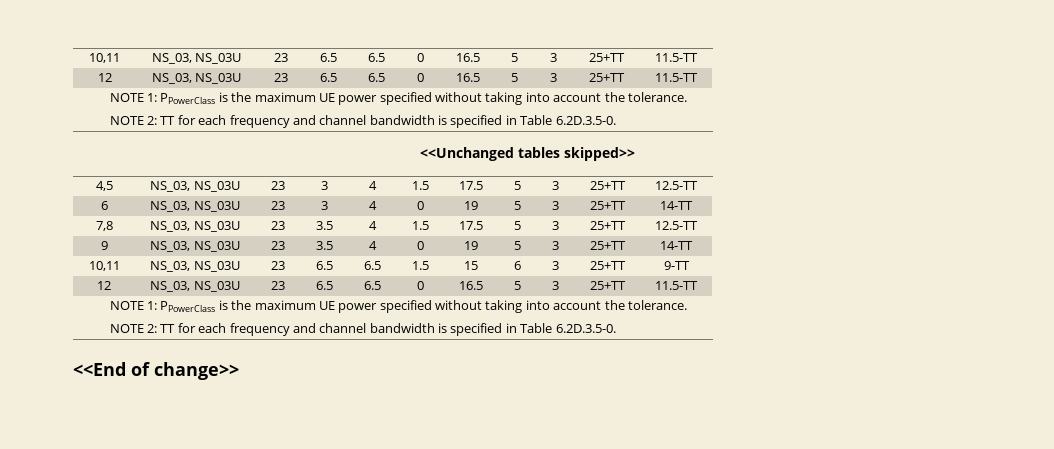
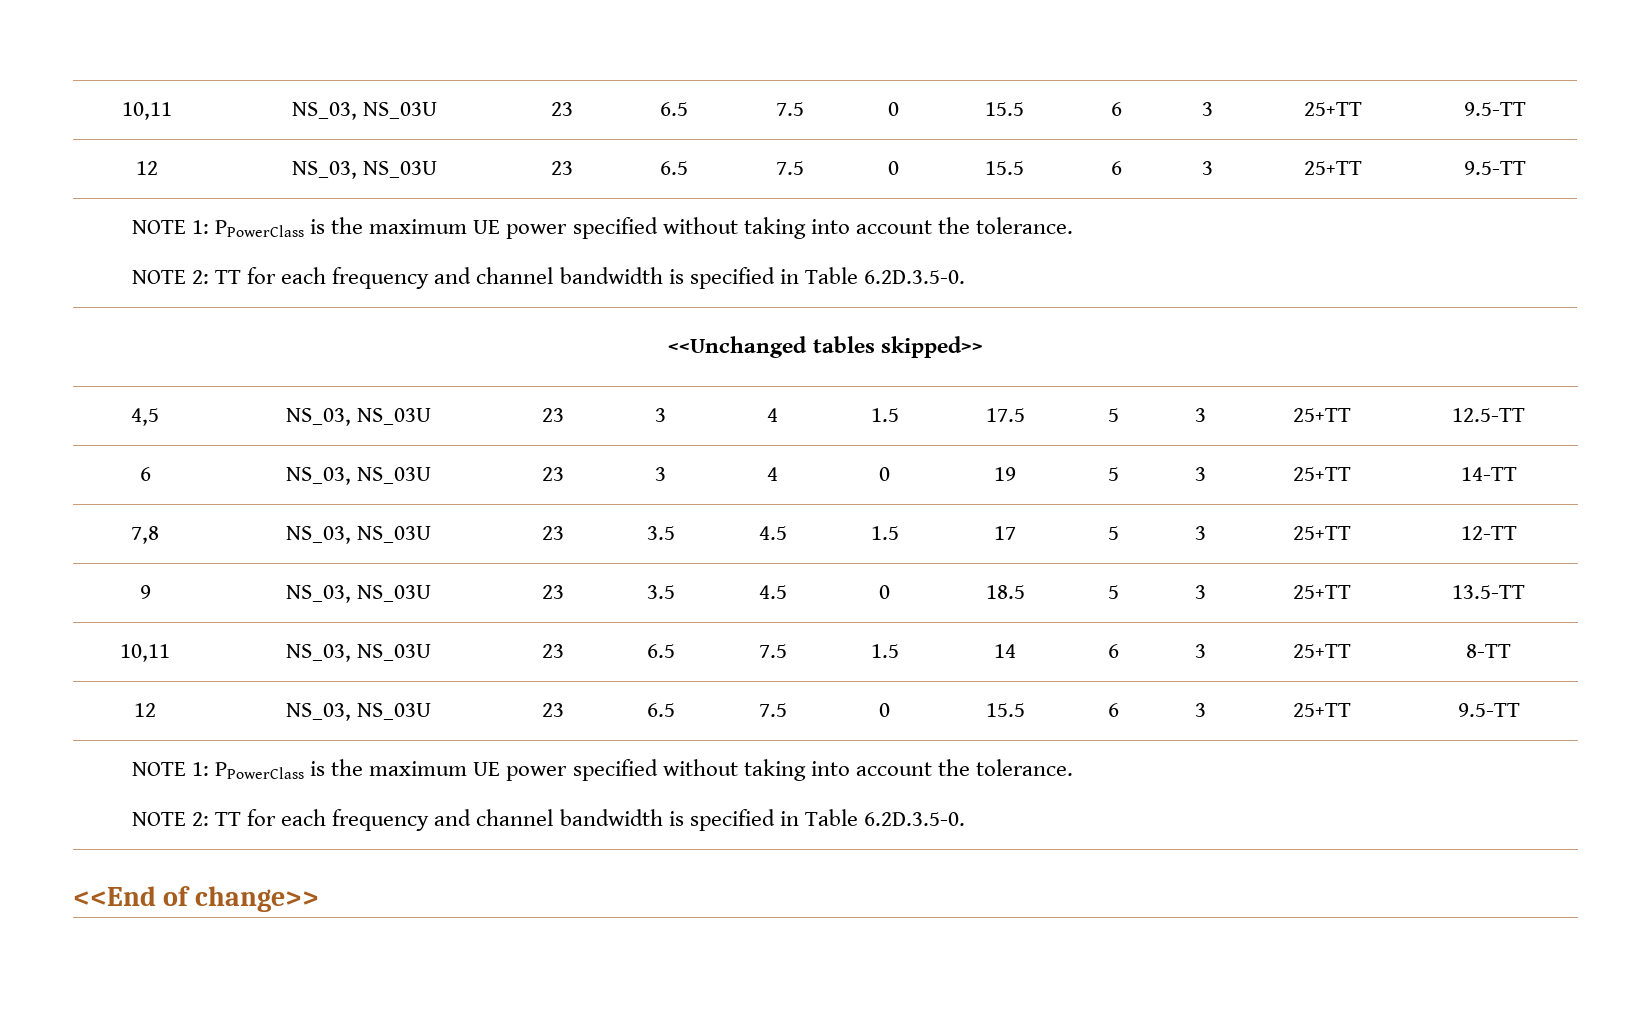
- 10,11 | NS_03, NS_03U | 23 | 6.5 | 6.5 | 0 | 16.5 | 5 | 3 | 25+TT | 11.5-TT
- 12 | NS_03, NS_03U | 23 | 6.5 | 6.5 | 0 | 16.5 | 5 | 3 | 25+TT | 11.5-TT
+ 10,11 | NS_03, NS_03U | 23 | 6.5 | 7.5 | 0 | 15.5 | 6 | 3 | 25+TT | 9.5-TT
+ 12 | NS_03, NS_03U | 23 | 6.5 | 7.5 | 0 | 15.5 | 6 | 3 | 25+TT | 9.5-TT
- 7,8 | NS_03, NS_03U | 23 | 3.5 | 4 | 1.5 | 17.5 | 5 | 3 | 25+TT | 12.5-TT
+ 7,8 | NS_03, NS_03U | 23 | 3.5 | 4.5 | 1.5 | 17 | 5 | 3 | 25+TT | 12-TT
- 9 | NS_03, NS_03U | 23 | 3.5 | 4 | 0 | 19 | 5 | 3 | 25+TT | 14-TT
- 10,11 | NS_03, NS_03U | 23 | 6.5 | 6.5 | 1.5 | 15 | 6 | 3 | 25+TT | 9-TT
- 12 | NS_03, NS_03U | 23 | 6.5 | 6.5 | 0 | 16.5 | 5 | 3 | 25+TT | 11.5-TT
+ 9 | NS_03, NS_03U | 23 | 3.5 | 4.5 | 0 | 18.5 | 5 | 3 | 25+TT | 13.5-TT
+ 10,11 | NS_03, NS_03U | 23 | 6.5 | 7.5 | 1.5 | 14 | 6 | 3 | 25+TT | 8-TT
+ 12 | NS_03, NS_03U | 23 | 6.5 | 7.5 | 0 | 15.5 | 6 | 3 | 25+TT | 9.5-TT

